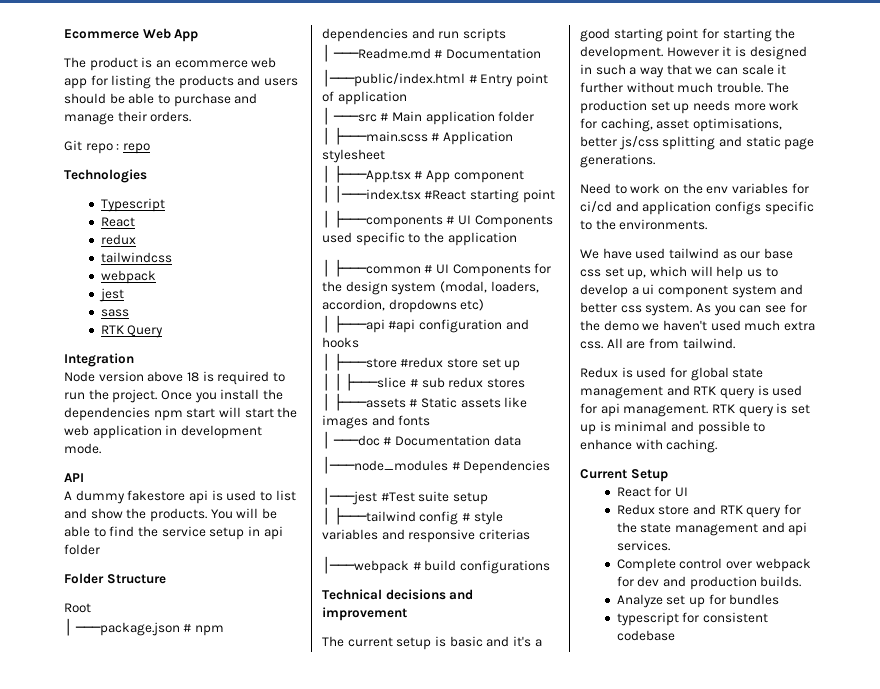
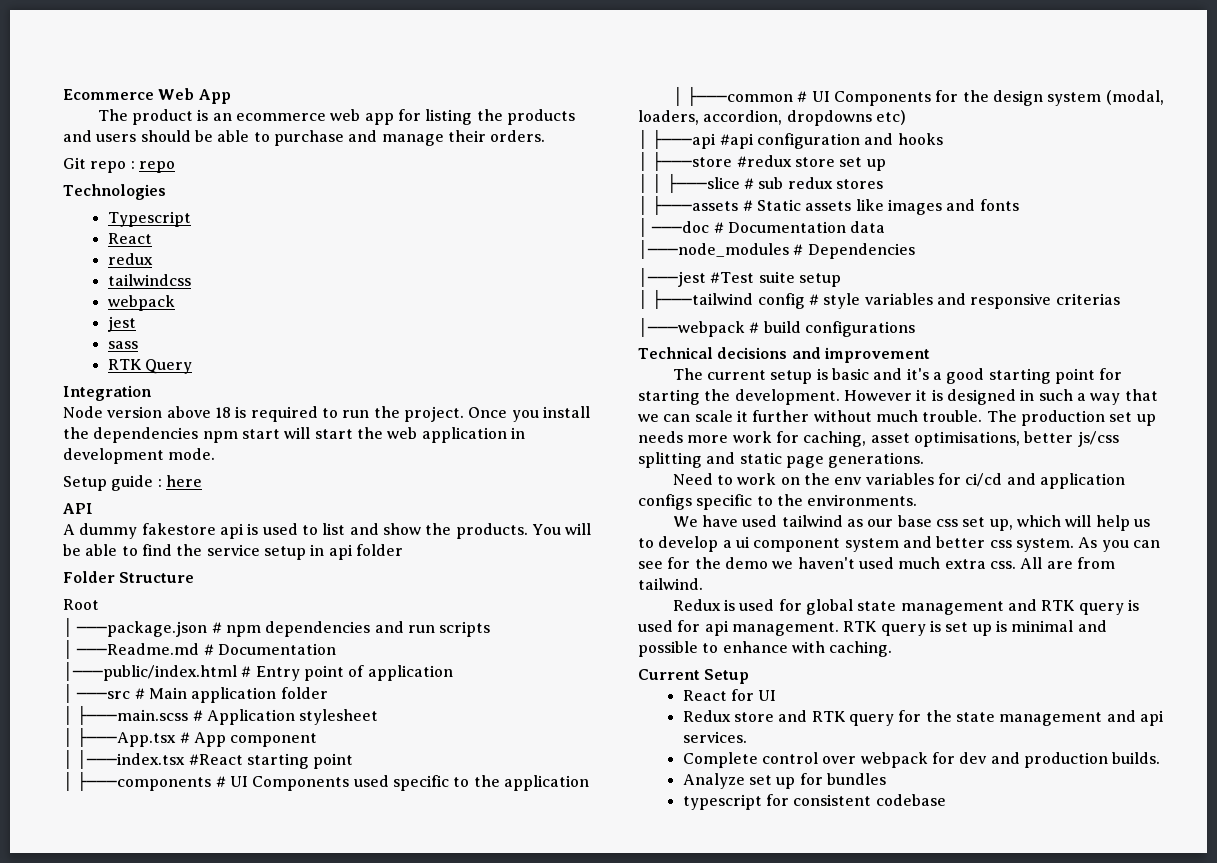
+ Setup guide : here

